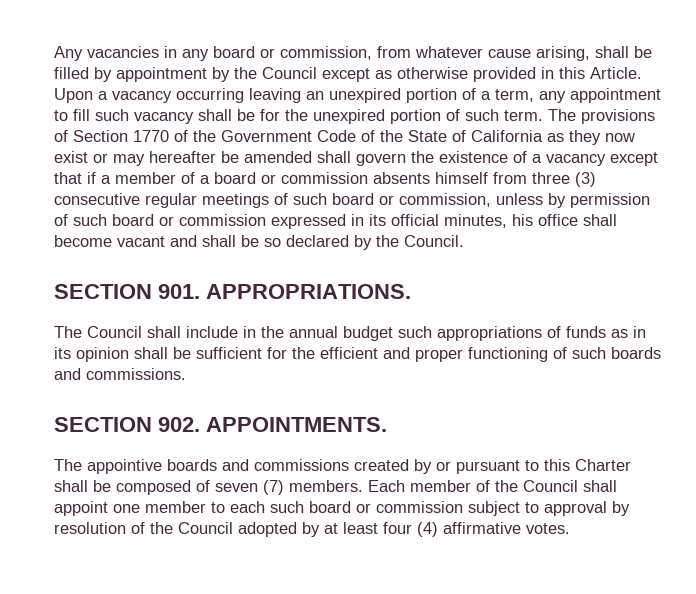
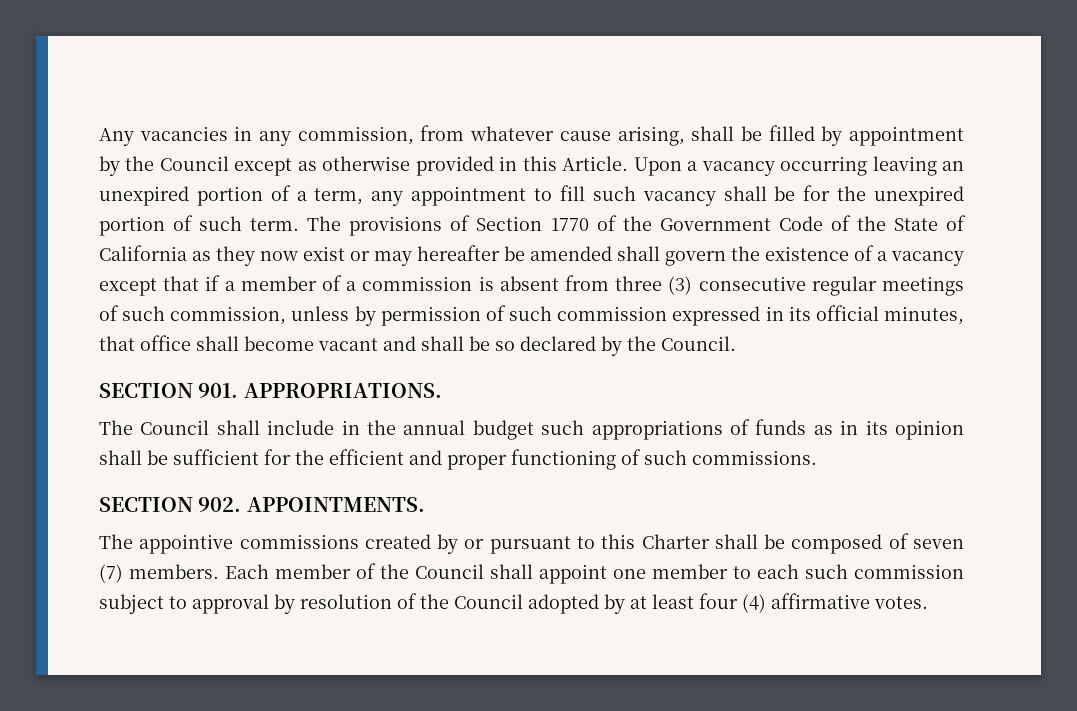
- Any vacancies in any board or commission, from whatever cause arising, shall be filled by appointment by the Council except as otherwise provided in this Article.
+ Any vacancies in any commission, from whatever cause arising, shall be filled by appointment by the Council except as otherwise provided in this Article.
- The provisions of Section 1770 of the Government Code of the State of California as they now exist or may hereafter be amended shall govern the existence of a vacancy except that if a member of a board or commission absents himself from three (3) consecutive regular meetings of such board or commission, unless by permission of such board or commission expressed in its official minutes, his office shall become vacant and shall be so declared by the Council.
+ The provisions of Section 1770 of the Government Code of the State of California as they now exist or may hereafter be amended shall govern the existence of a vacancy except that if a member of a commission is absent from three (3) consecutive regular meetings of such commission, unless by permission of such commission expressed in its official minutes, that office shall become vacant and shall be so declared by the Council.
- The Council shall include in the annual budget such appropriations of funds as in its opinion shall be sufficient for the efficient and proper functioning of such boards and commissions.
+ The Council shall include in the annual budget such appropriations of funds as in its opinion shall be sufficient for the efficient and proper functioning of such commissions.
- The appointive boards and commissions created by or pursuant to this Charter shall be composed of seven (7) members.
+ The appointive commissions created by or pursuant to this Charter shall be composed of seven (7) members.
- Each member of the Council shall appoint one member to each such board or commission subject to approval by resolution of the Council adopted by at least four (4) affirmative votes.
+ Each member of the Council shall appoint one member to each such commission subject to approval by resolution of the Council adopted by at least four (4) affirmative votes.

